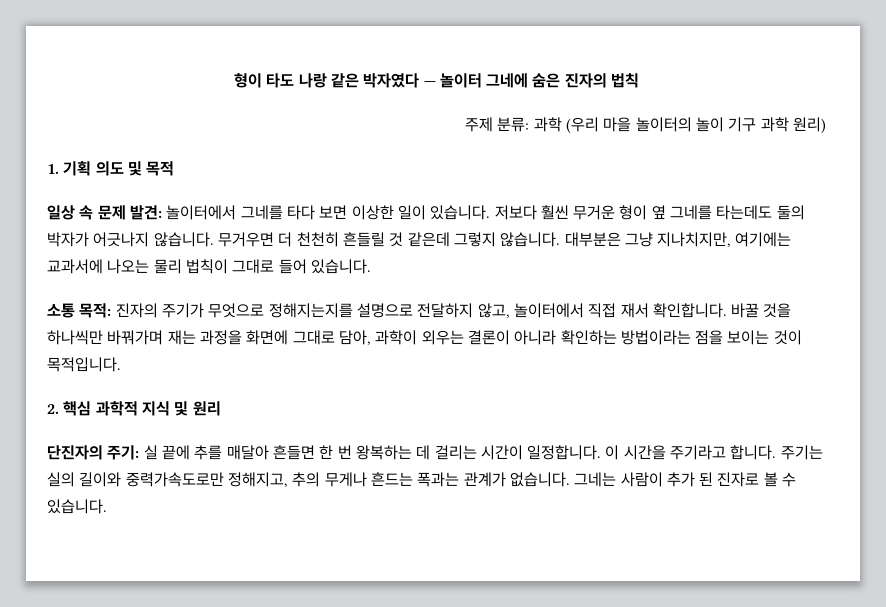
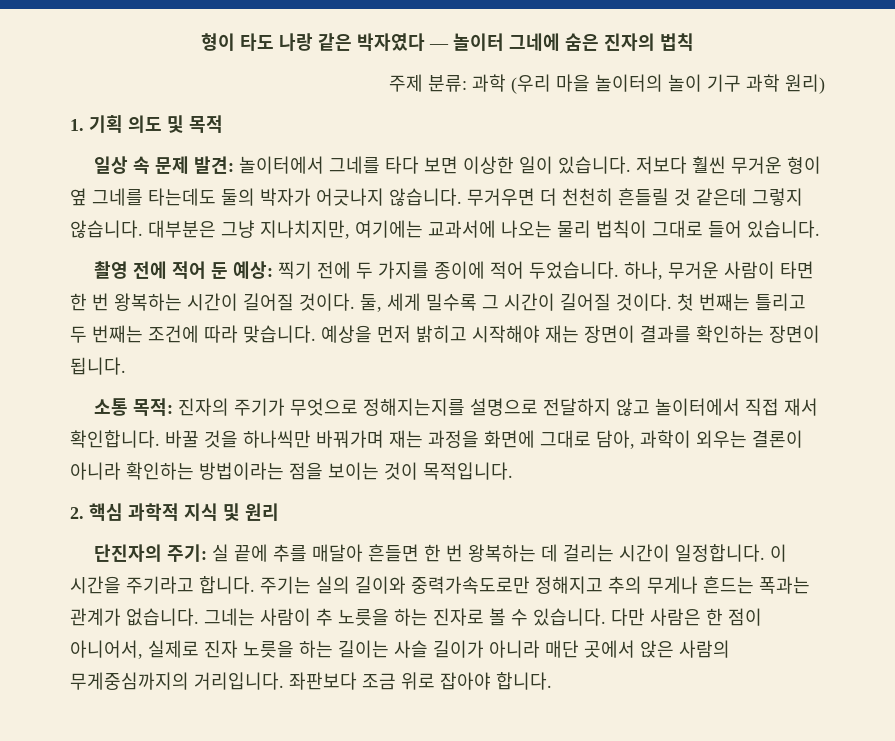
+ 촬영 전에 적어 둔 예상: 찍기 전에 두 가지를 종이에 적어 두었습니다. 하나, 무거운 사람이 타면 한 번 왕복하는 시간이 길어질 것이다. 둘, 세게 밀수록 그 시간이 길어질 것이다. 첫 번째는 틀리고 두 번째는 조건에 따라 맞습니다. 예상을 먼저 밝히고 시작해야 재는 장면이 결과를 확인하는 장면이 됩니다.
- 소통 목적: 진자의 주기가 무엇으로 정해지는지를 설명으로 전달하지 않고, 놀이터에서 직접 재서 확인합니다.
+ 소통 목적: 진자의 주기가 무엇으로 정해지는지를 설명으로 전달하지 않고 놀이터에서 직접 재서 확인합니다.
- 주기는 실의 길이와 중력가속도로만 정해지고, 추의 무게나 흔드는 폭과는 관계가 없습니다.
+ 주기는 실의 길이와 중력가속도로만 정해지고 추의 무게나 흔드는 폭과는 관계가 없습니다.
- 그네는 사람이 추가 된 진자로 볼 수 있습니다.
+ 그네는 사람이 추 노릇을 하는 진자로 볼 수 있습니다.
+ 다만 사람은 한 점이 아니어서, 실제로 진자 노릇을 하는 길이는 사슬 길이가 아니라 매단 곳에서 앉은 사람의 무게중심까지의 거리입니다. 좌판보다 조금 위로 잡아야 합니다.

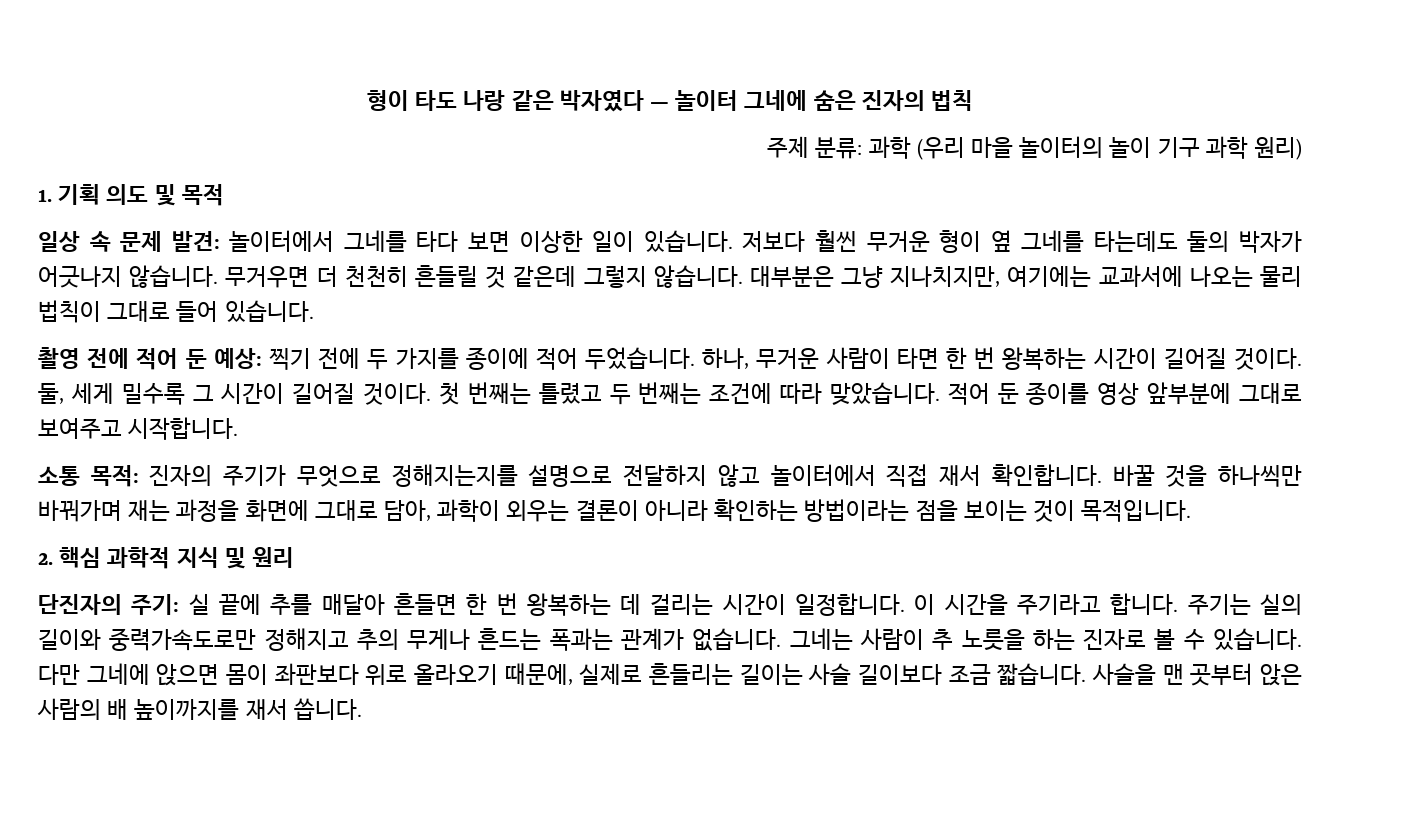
- 첫 번째는 틀리고 두 번째는 조건에 따라 맞습니다. 예상을 먼저 밝히고 시작해야 재는 장면이 결과를 확인하는 장면이 됩니다.
+ 첫 번째는 틀렸고 두 번째는 조건에 따라 맞았습니다. 적어 둔 종이를 영상 앞부분에 그대로 보여주고 시작합니다.
- 다만 사람은 한 점이 아니어서, 실제로 진자 노릇을 하는 길이는 사슬 길이가 아니라 매단 곳에서 앉은 사람의 무게중심까지의 거리입니다. 좌판보다 조금 위로 잡아야 합니다.
+ 다만 그네에 앉으면 몸이 좌판보다 위로 올라오기 때문에, 실제로 흔들리는 길이는 사슬 길이보다 조금 짧습니다. 사슬을 맨 곳부터 앉은 사람의 배 높이까지를 재서 씁니다.

